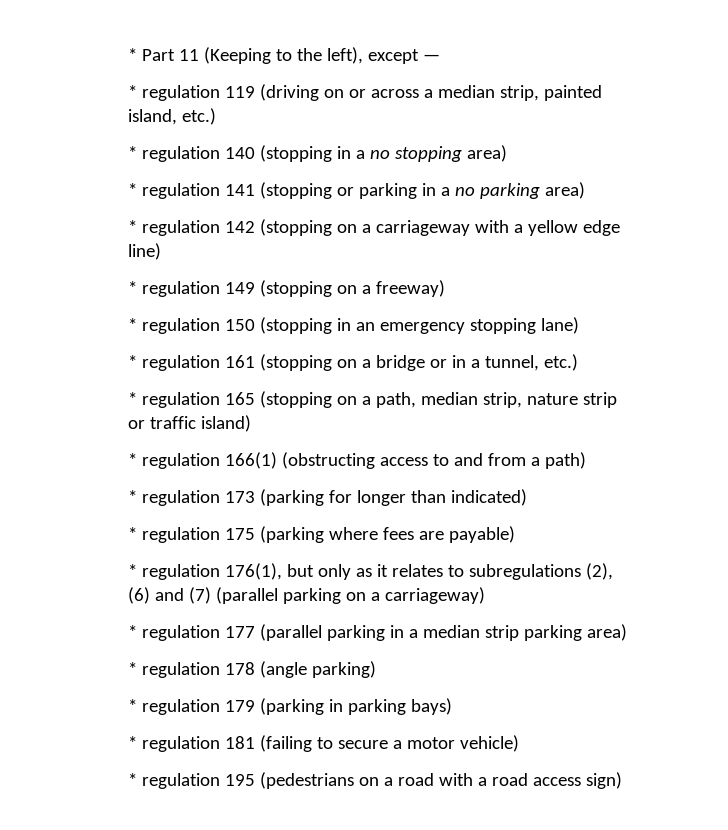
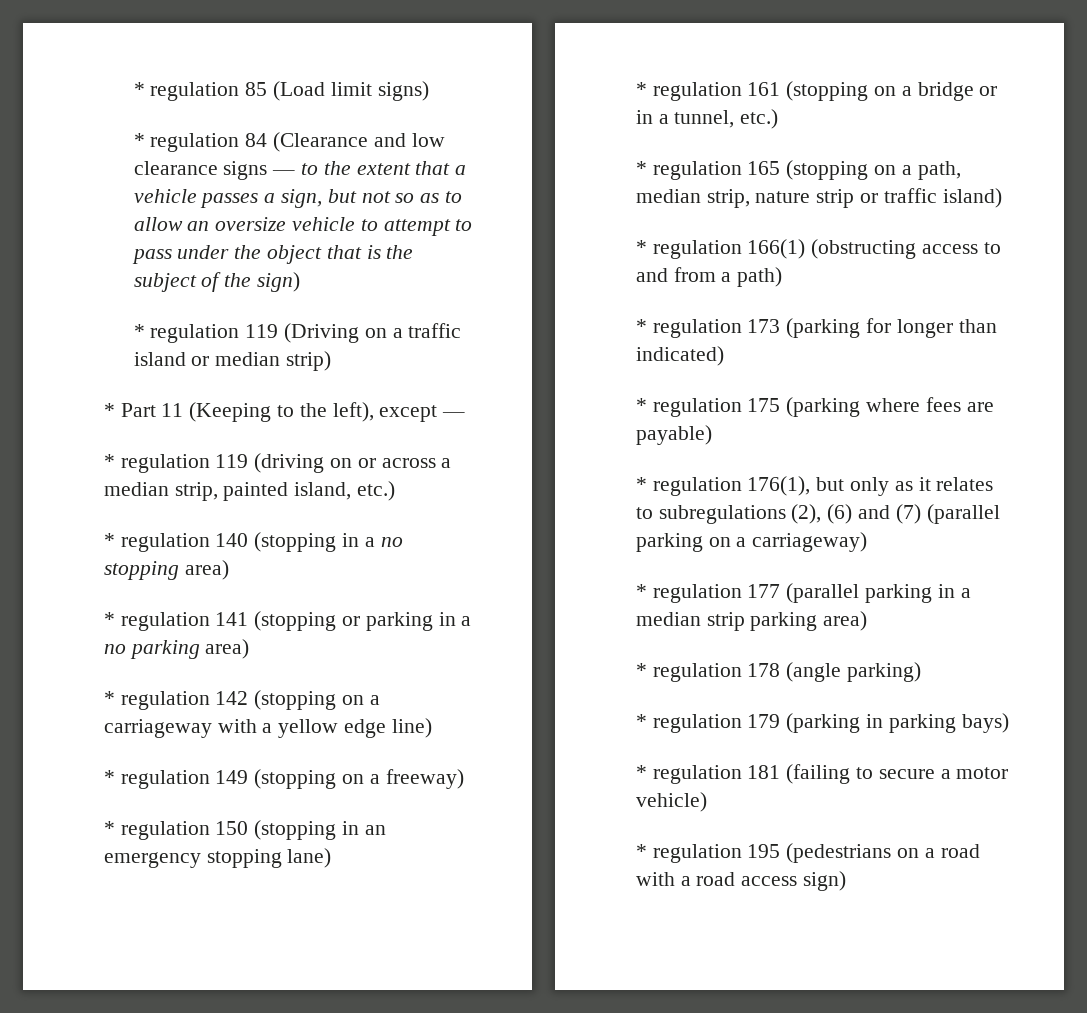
+ * regulation 85 (Load limit signs)
+ * regulation 84 (Clearance and low clearance signs — to the extent that a vehicle passes a sign, but not so as to allow an oversize vehicle to attempt to pass under the object that is the subject of the sign)
+ * regulation 119 (Driving on a traffic island or median strip)

